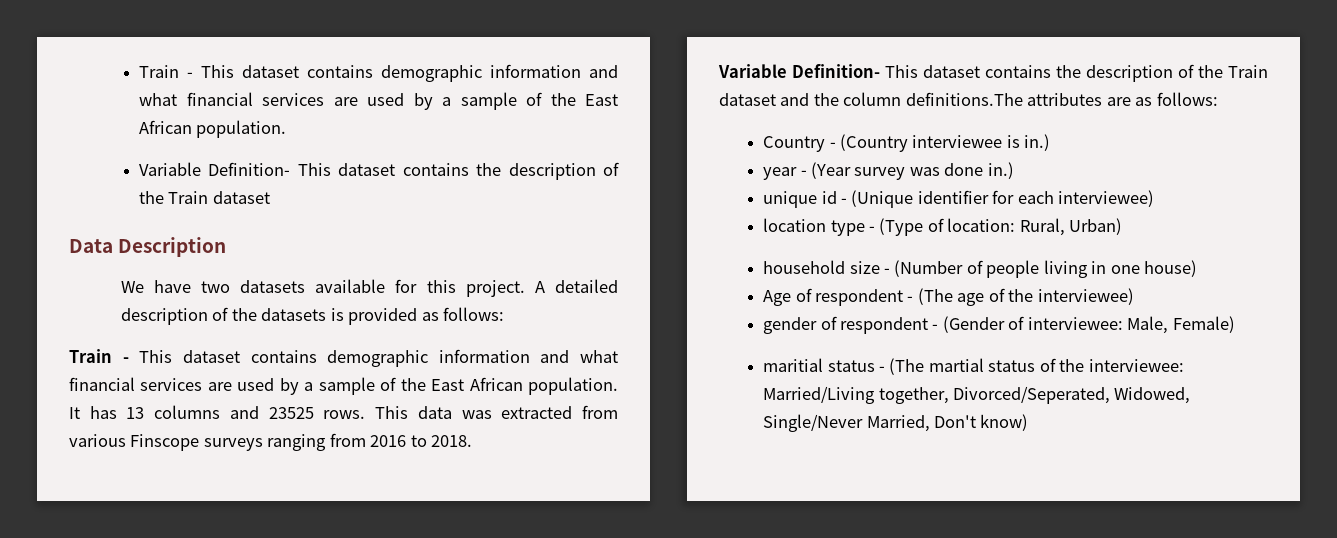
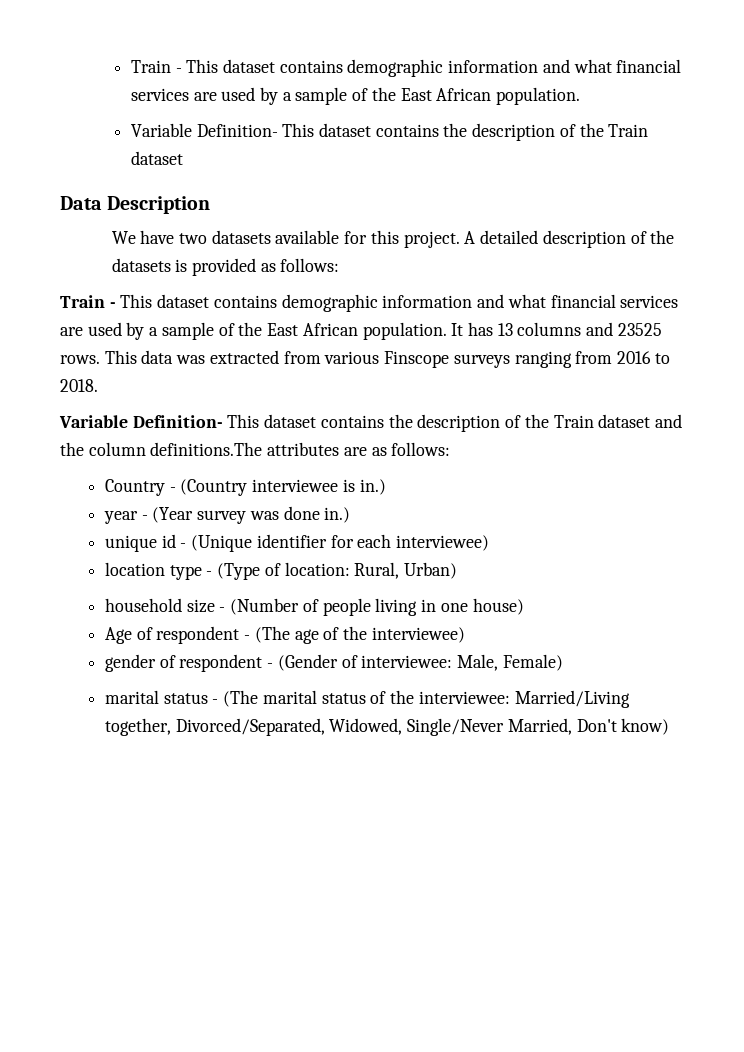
- maritial status - (The martial status of the interviewee: Married/Living together, Divorced/Seperated, Widowed, Single/Never Married, Don't know)
+ marital status - (The marital status of the interviewee: Married/Living together, Divorced/Separated, Widowed, Single/Never Married, Don't know)

